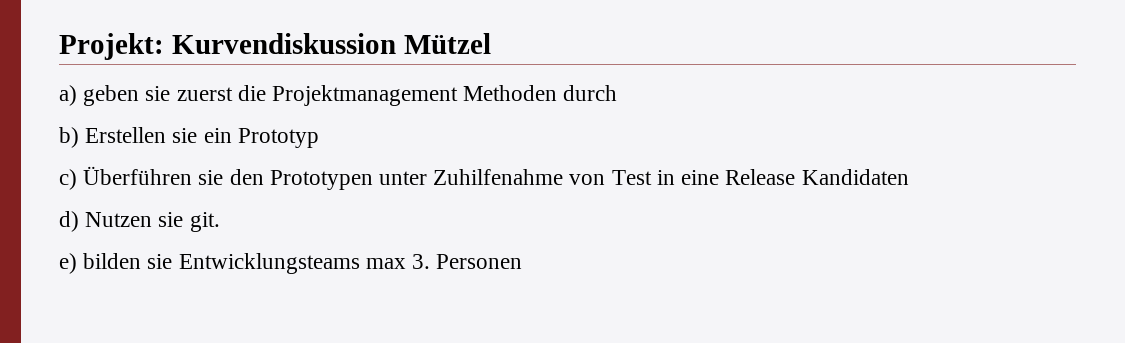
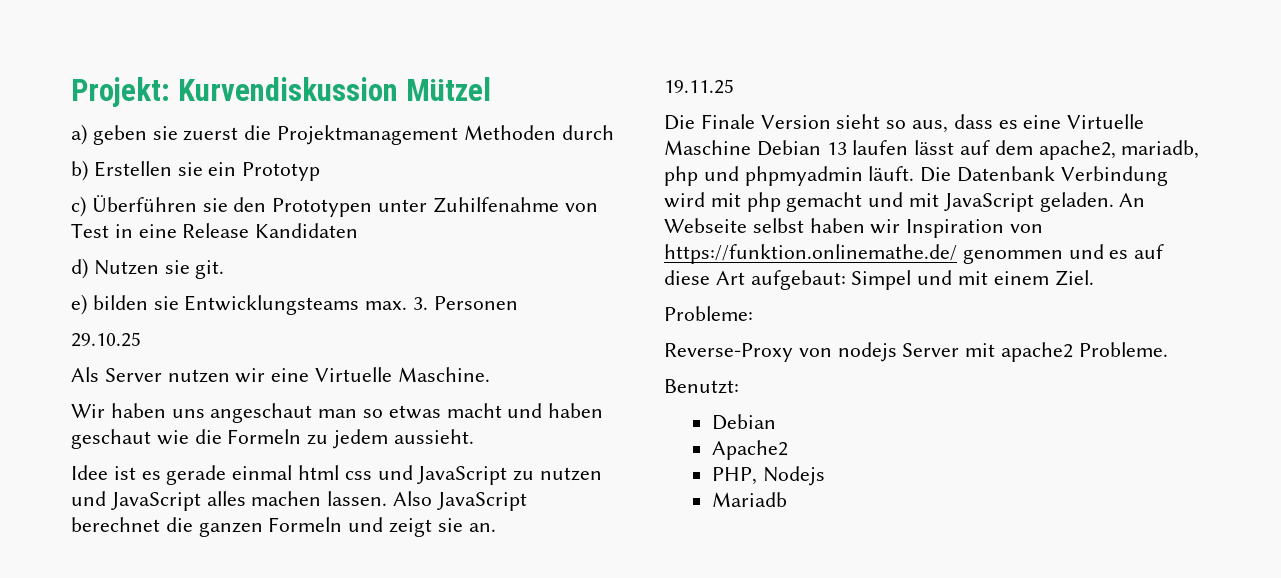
- e) bilden sie Entwicklungsteams max 3. Personen
+ e) bilden sie Entwicklungsteams max. 3. Personen
+ 29.10.25
+ Als Server nutzen wir eine Virtuelle Maschine.
+ Wir haben uns angeschaut man so etwas macht und haben geschaut wie die Formeln zu jedem aussieht.
+ Idee ist es gerade einmal html css und JavaScript zu nutzen und JavaScript alles machen lassen. Also JavaScript berechnet die ganzen Formeln und zeigt sie an.
+ 19.11.25
+ Die Finale Version sieht so aus, dass es eine Virtuelle Maschine Debian 13 laufen lässt auf dem apache2, mariadb, php und phpmyadmin läuft. Die Datenbank Verbindung wird mit php gemacht und mit JavaScript geladen. An Webseite selbst haben wir Inspiration von https://funktion.onlinemathe.de/ genommen und es auf diese Art aufgebaut: Simpel und mit einem Ziel.
+ Probleme:
+ Reverse-Proxy von nodejs Server mit apache2 Probleme.
+ Benutzt:
+ Debian
+ Apache2
+ PHP, Nodejs
+ Mariadb

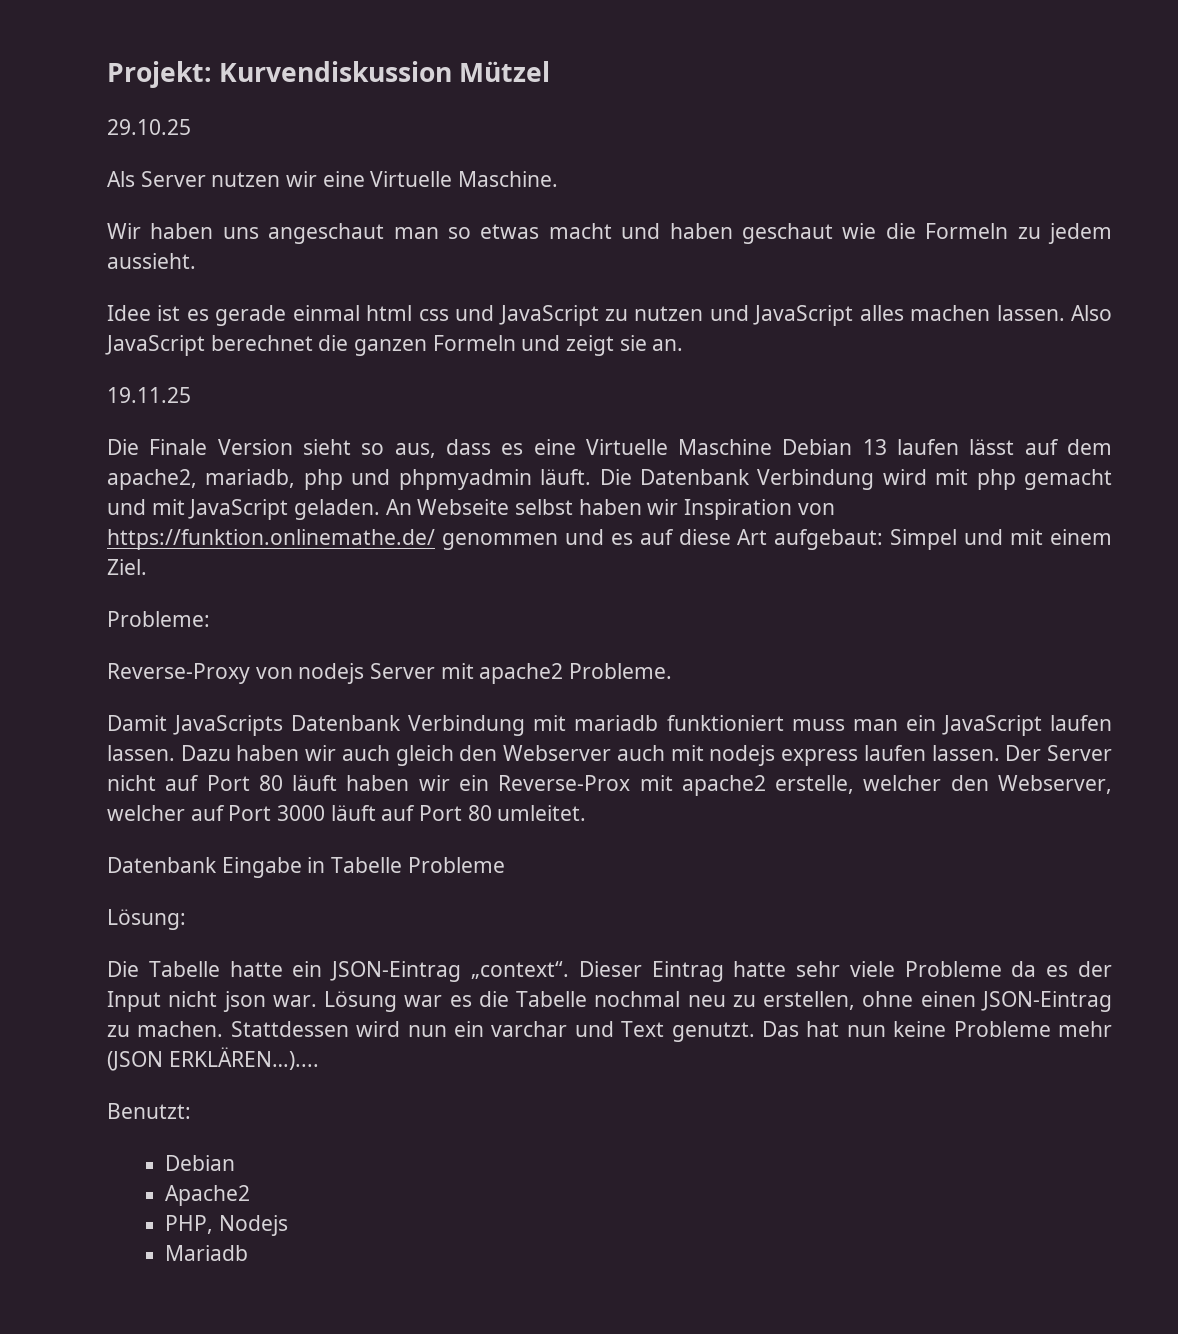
- a) geben sie zuerst die Projektmanagement Methoden durch
- b) Erstellen sie ein Prototyp
- c) Überführen sie den Prototypen unter Zuhilfenahme von Test in eine Release Kandidaten
- d) Nutzen sie git.
- e) bilden sie Entwicklungsteams max. 3. Personen
+ Damit JavaScripts Datenbank Verbindung mit mariadb funktioniert muss man ein JavaScript laufen lassen. Dazu haben wir auch gleich den Webserver auch mit nodejs express laufen lassen. Der Server nicht auf Port 80 läuft haben wir ein Reverse-Prox mit apache2 erstelle, welcher den Webserver, welcher auf Port 3000 läuft auf Port 80 umleitet.
+ Datenbank Eingabe in Tabelle Probleme
+ Lösung:
+ Die Tabelle hatte ein JSON-Eintrag „context“. Dieser Eintrag hatte sehr viele Probleme da es der Input nicht json war. Lösung war es die Tabelle nochmal neu zu erstellen, ohne einen JSON-Eintrag zu machen. Stattdessen wird nun ein varchar und Text genutzt. Das hat nun keine Probleme mehr (JSON ERKLÄREN…)....

